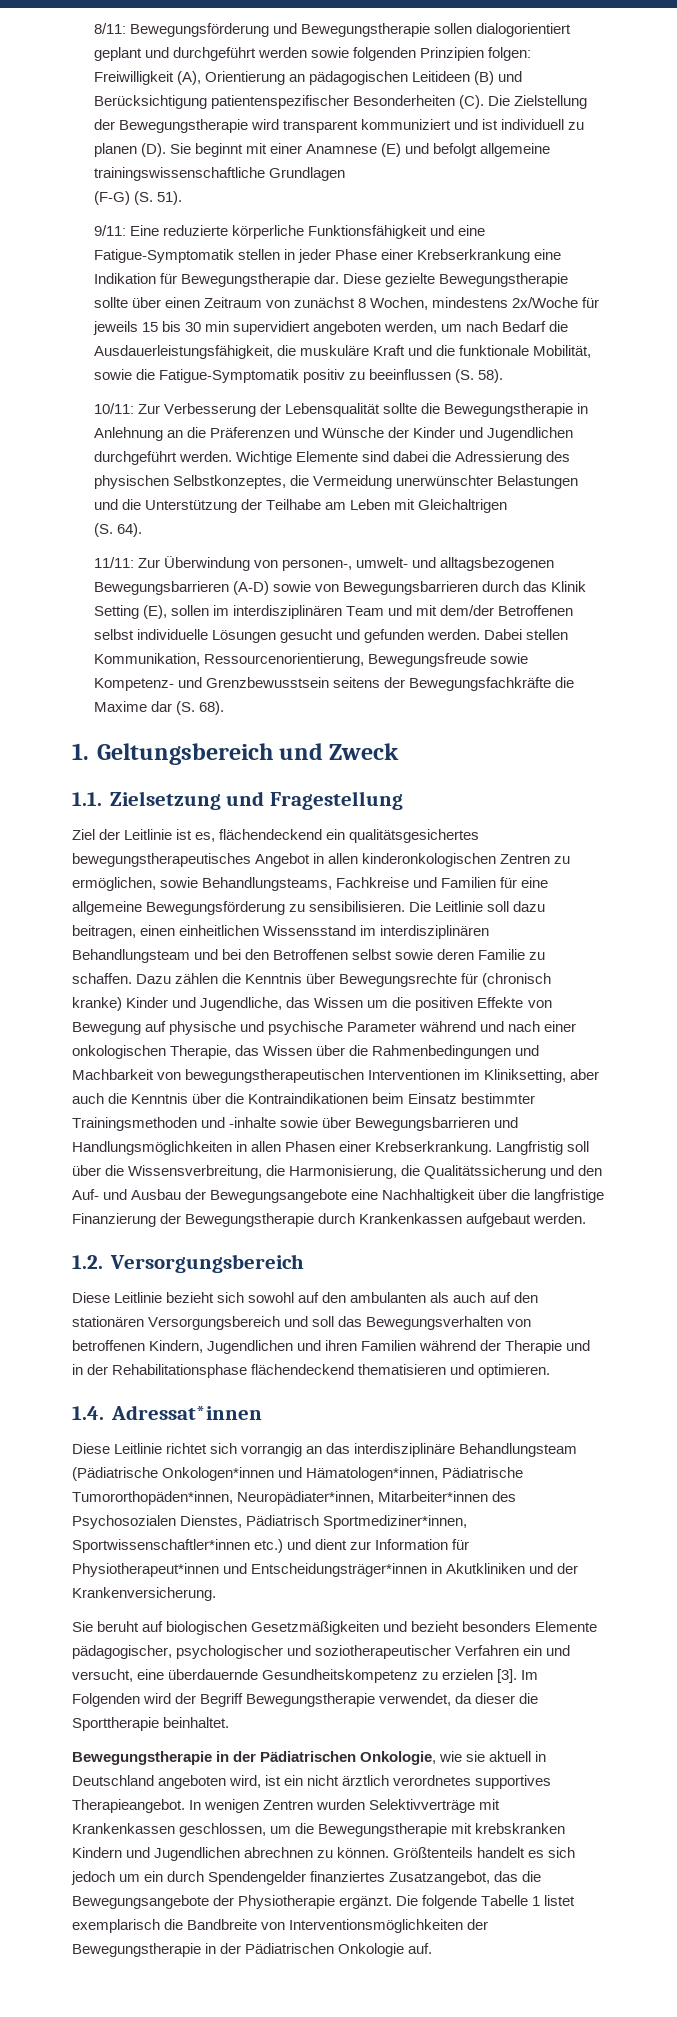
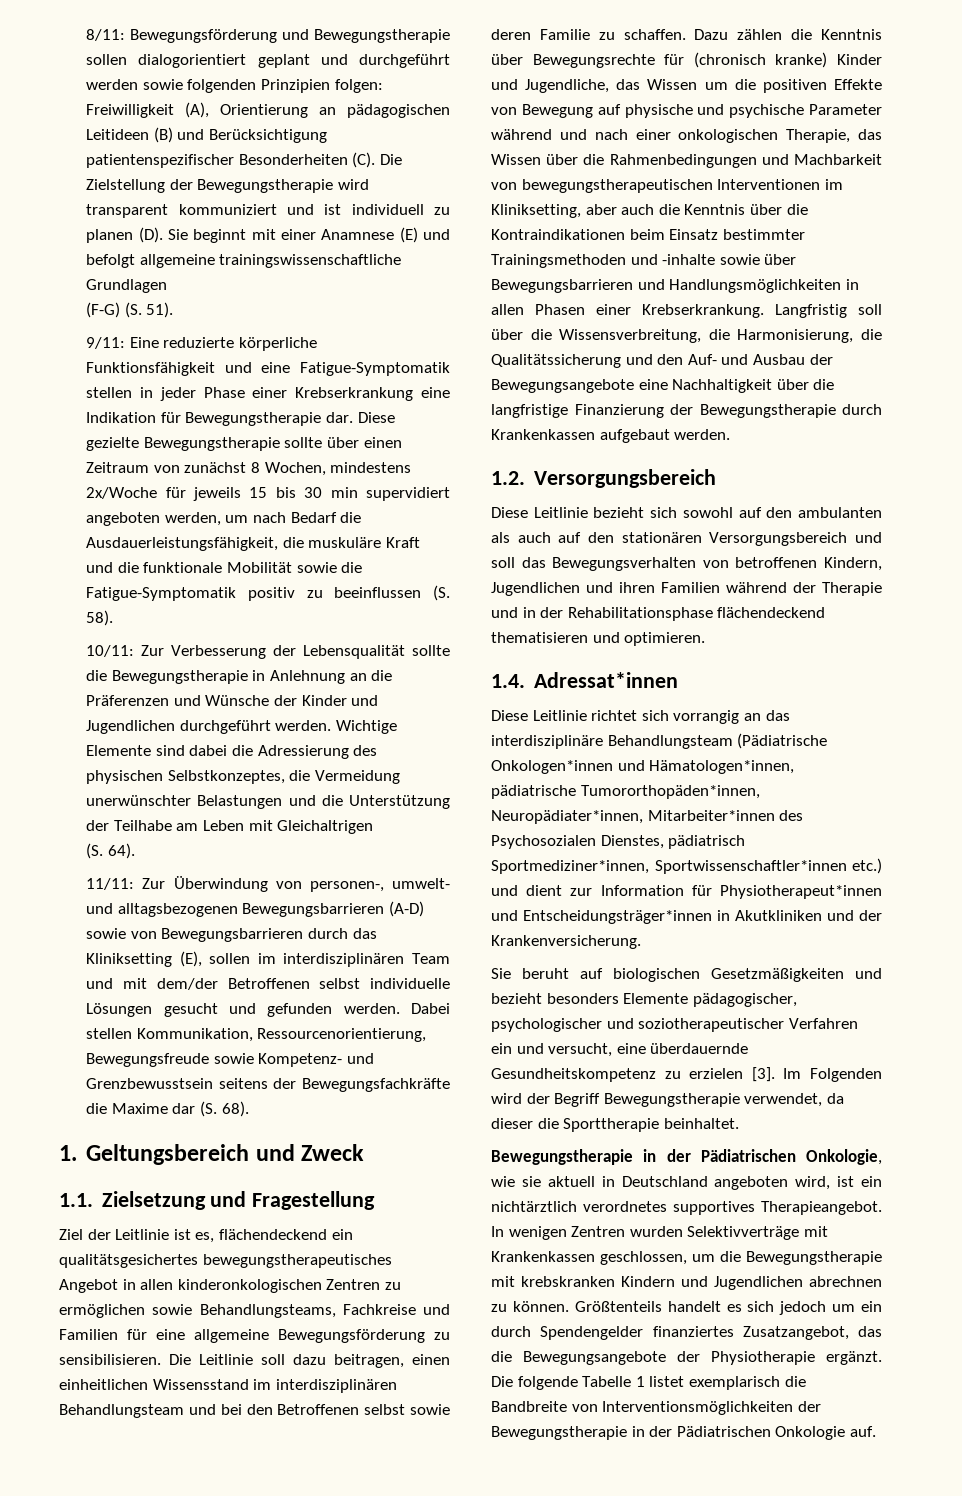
- Diese gezielte Bewegungstherapie sollte über einen Zeitraum von zunächst 8 Wochen, mindestens 2x/Woche für jeweils 15 bis 30 min supervidiert angeboten werden, um nach Bedarf die Ausdauerleistungsfähigkeit, die muskuläre Kraft und die funktionale Mobilität, sowie die Fatigue-Symptomatik positiv zu beeinflussen (S. 58).
+ Diese gezielte Bewegungstherapie sollte über einen Zeitraum von zunächst 8 Wochen, mindestens 2x/Woche für jeweils 15 bis 30 min supervidiert angeboten werden, um nach Bedarf die Ausdauerleistungsfähigkeit, die muskuläre Kraft und die funktionale Mobilität sowie die Fatigue-Symptomatik positiv zu beeinflussen (S. 58).
- 11/11: Zur Überwindung von personen-, umwelt- und alltagsbezogenen Bewegungsbarrieren (A-D) sowie von Bewegungsbarrieren durch das Klinik Setting (E), sollen im interdisziplinären Team und mit dem/der Betroffenen selbst individuelle Lösungen gesucht und gefunden werden.
+ 11/11: Zur Überwindung von personen-, umwelt- und alltagsbezogenen Bewegungsbarrieren (A-D) sowie von Bewegungsbarrieren durch das Kliniksetting (E), sollen im interdisziplinären Team und mit dem/der Betroffenen selbst individuelle Lösungen gesucht und gefunden werden.
- Ziel der Leitlinie ist es, flächendeckend ein qualitätsgesichertes bewegungstherapeutisches Angebot in allen kinderonkologischen Zentren zu ermöglichen, sowie Behandlungsteams, Fachkreise und Familien für eine allgemeine Bewegungsförderung zu sensibilisieren.
+ Ziel der Leitlinie ist es, flächendeckend ein qualitätsgesichertes bewegungstherapeutisches Angebot in allen kinderonkologischen Zentren zu ermöglichen sowie Behandlungsteams, Fachkreise und Familien für eine allgemeine Bewegungsförderung zu sensibilisieren.
- Diese Leitlinie richtet sich vorrangig an das interdisziplinäre Behandlungsteam (Pädiatrische Onkologen*innen und Hämatologen*innen, Pädiatrische Tumororthopäden*innen, Neuropädiater*innen, Mitarbeiter*innen des Psychosozialen Dienstes, Pädiatrisch Sportmediziner*innen, Sportwissenschaftler*innen etc.) und dient zur Information für Physiotherapeut*innen und Entscheidungsträger*innen in Akutkliniken und der Krankenversicherung.
+ Diese Leitlinie richtet sich vorrangig an das interdisziplinäre Behandlungsteam (Pädiatrische Onkologen*innen und Hämatologen*innen, pädiatrische Tumororthopäden*innen, Neuropädiater*innen, Mitarbeiter*innen des Psychosozialen Dienstes, pädiatrisch Sportmediziner*innen, Sportwissenschaftler*innen etc.) und dient zur Information für Physiotherapeut*innen und Entscheidungsträger*innen in Akutkliniken und der Krankenversicherung.
- Bewegungstherapie in der Pädiatrischen Onkologie, wie sie aktuell in Deutschland angeboten wird, ist ein nicht ärztlich verordnetes supportives Therapieangebot.
+ Bewegungstherapie in der Pädiatrischen Onkologie, wie sie aktuell in Deutschland angeboten wird, ist ein nichtärztlich verordnetes supportives Therapieangebot.

